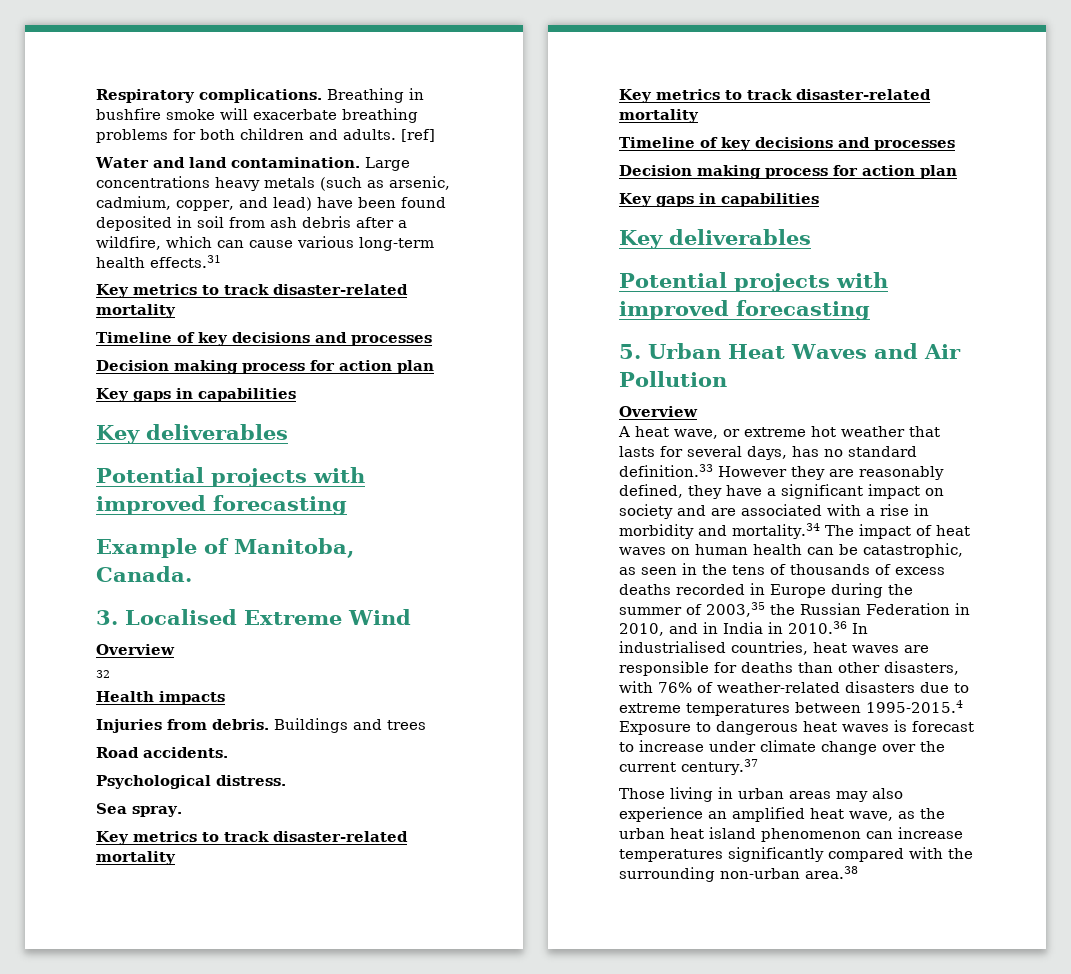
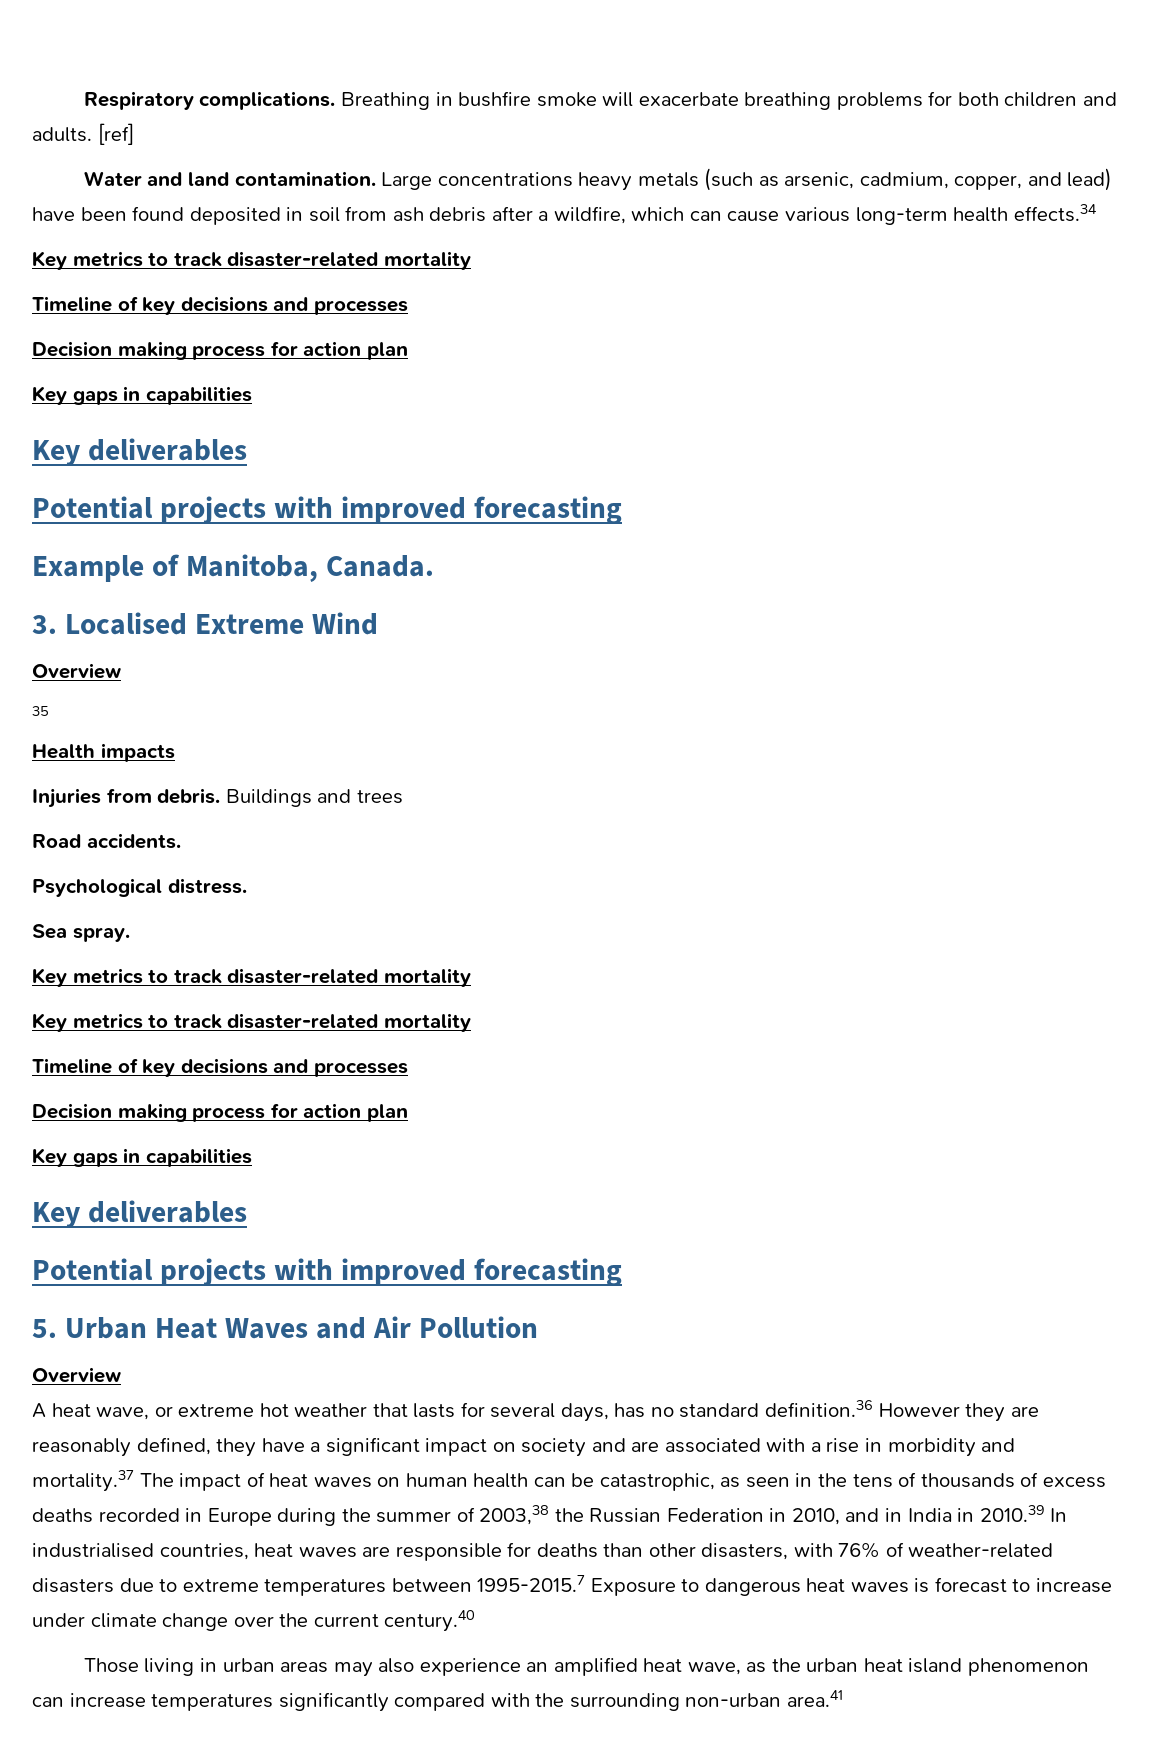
- Large concentrations heavy metals (such as arsenic, cadmium, copper, and lead) have been found deposited in soil from ash debris after a wildfire, which can cause various long-term health effects.31
+ Large concentrations heavy metals (such as arsenic, cadmium, copper, and lead) have been found deposited in soil from ash debris after a wildfire, which can cause various long-term health effects.34
- 32
+ 35
- A heat wave, or extreme hot weather that lasts for several days, has no standard definition.33 However they are reasonably defined, they have a significant impact on society and are associated with a rise in morbidity and mortality.34 The impact of heat waves on human health can be catastrophic, as seen in the tens of thousands of excess deaths recorded in Europe during the summer of 2003,35 the Russian Federation in 2010, and in India in 2010.36 In industrialised countries, heat waves are responsible for deaths than other disasters, with 76% of weather-related disasters due to extreme temperatures between 1995-2015.4 Exposure to dangerous heat waves is forecast to increase under climate change over the current century.37
+ A heat wave, or extreme hot weather that lasts for several days, has no standard definition.36 However they are reasonably defined, they have a significant impact on society and are associated with a rise in morbidity and mortality.37 The impact of heat waves on human health can be catastrophic, as seen in the tens of thousands of excess deaths recorded in Europe during the summer of 2003,38 the Russian Federation in 2010, and in India in 2010.39 In industrialised countries, heat waves are responsible for deaths than other disasters, with 76% of weather-related disasters due to extreme temperatures between 1995-2015.7 Exposure to dangerous heat waves is forecast to increase under climate change over the current century.40
- Those living in urban areas may also experience an amplified heat wave, as the urban heat island phenomenon can increase temperatures significantly compared with the surrounding non-urban area.38
+ Those living in urban areas may also experience an amplified heat wave, as the urban heat island phenomenon can increase temperatures significantly compared with the surrounding non-urban area.41

